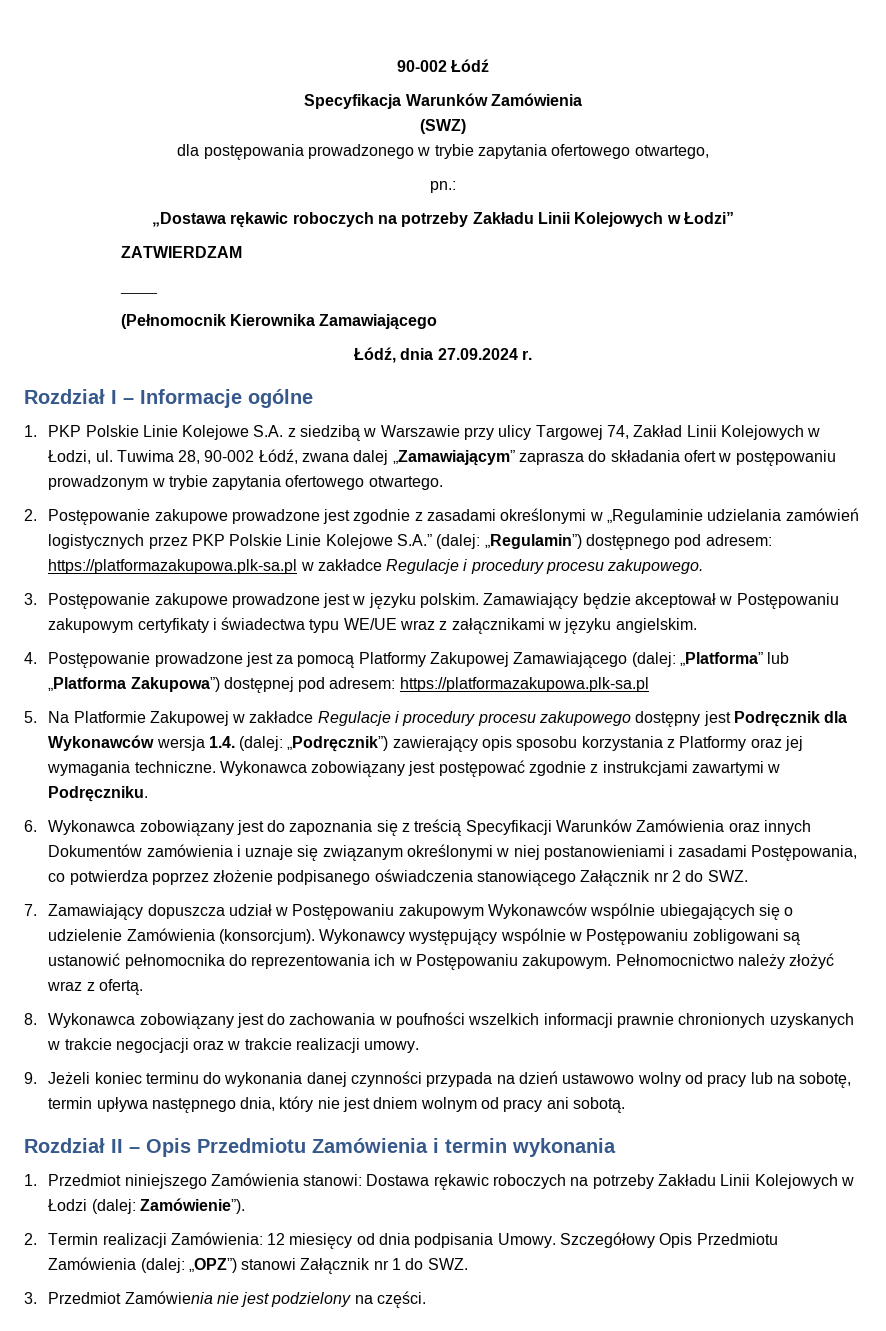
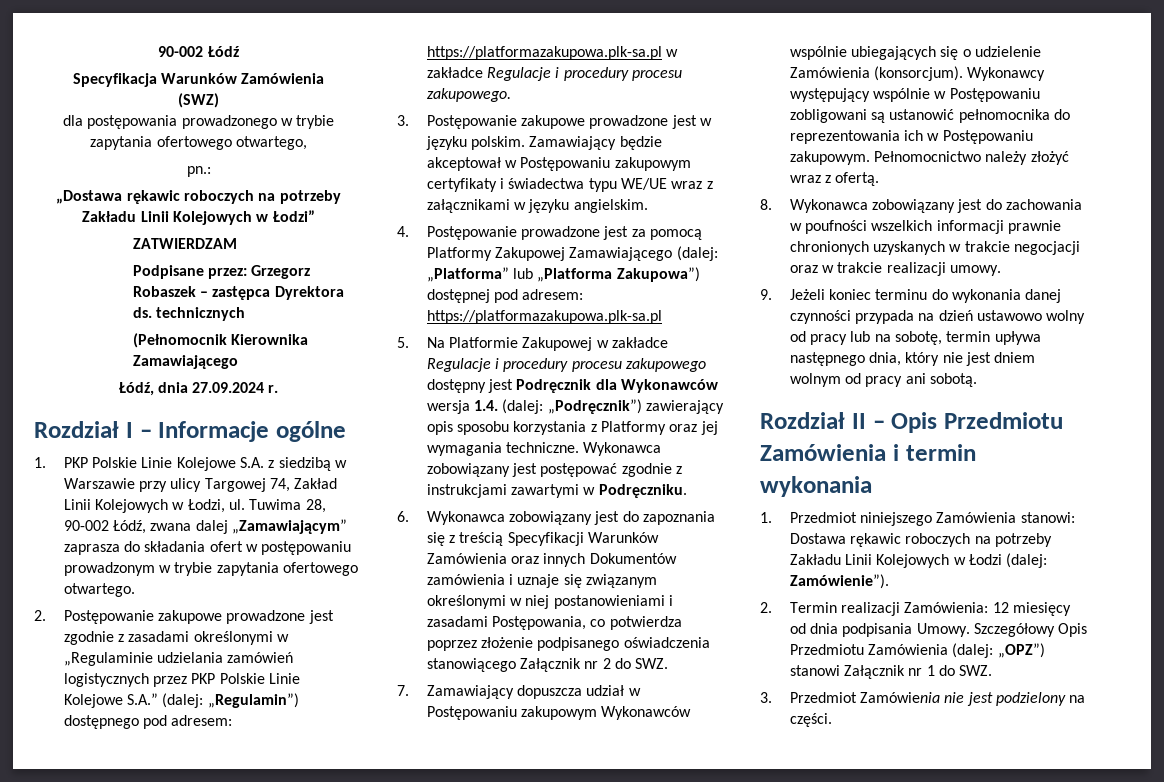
- ____
+ Podpisane przez: Grzegorz Robaszek – zastępca Dyrektora ds. technicznych

